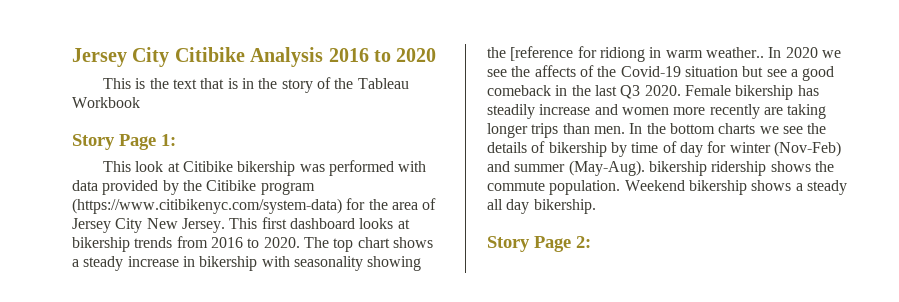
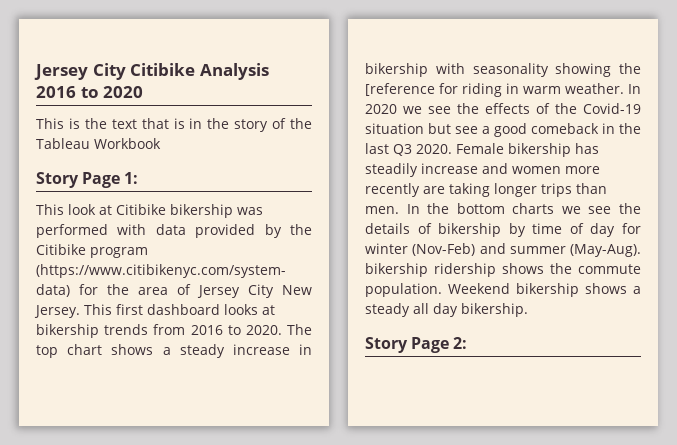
- The top chart shows a steady increase in bikership with seasonality showing the [reference for ridiong in warm weather..
+ The top chart shows a steady increase in bikership with seasonality showing the [reference for riding in warm weather.
- In 2020 we see the affects of the Covid-19 situation but see a good comeback in the last Q3 2020.
+ In 2020 we see the effects of the Covid-19 situation but see a good comeback in the last Q3 2020.

